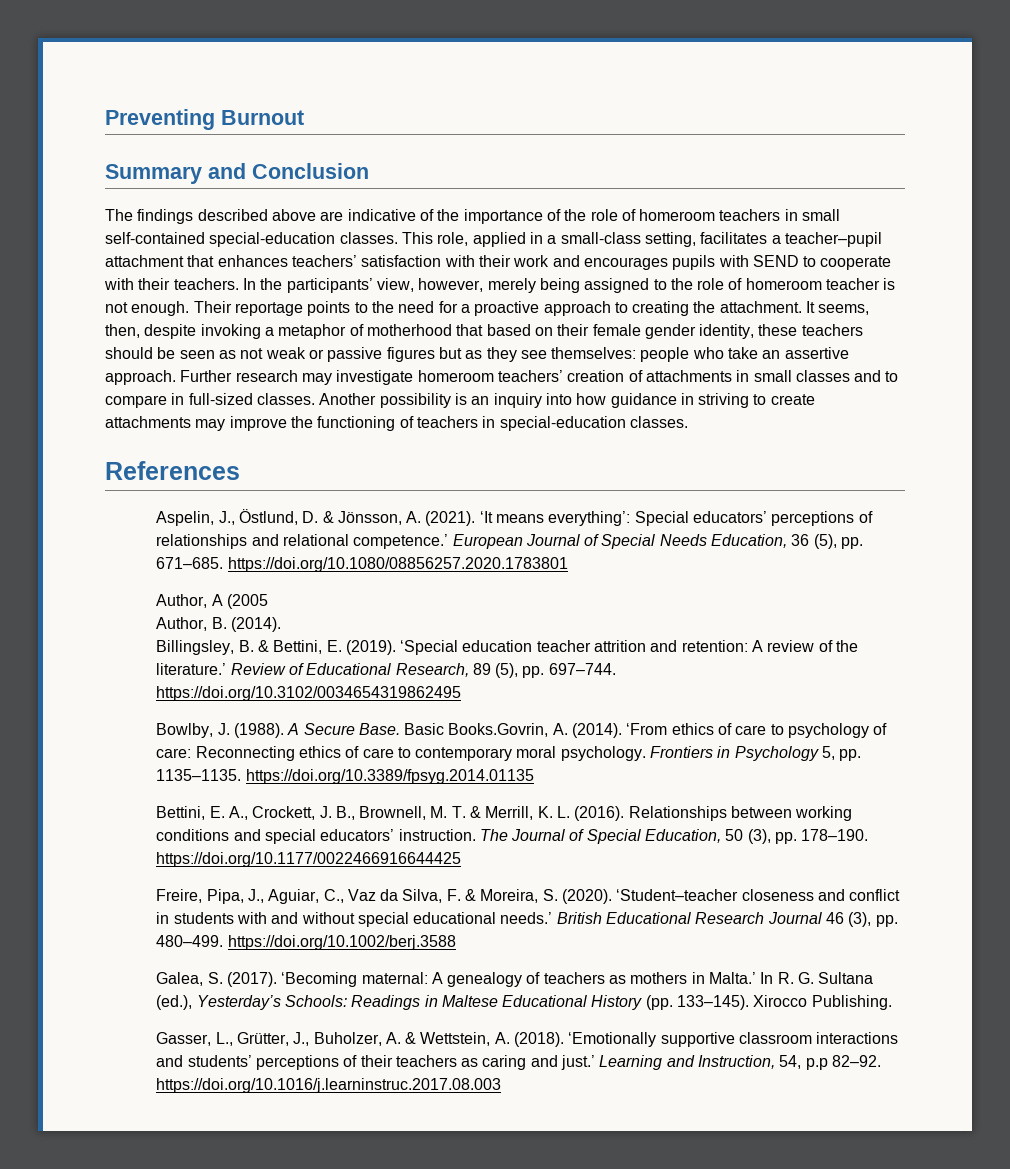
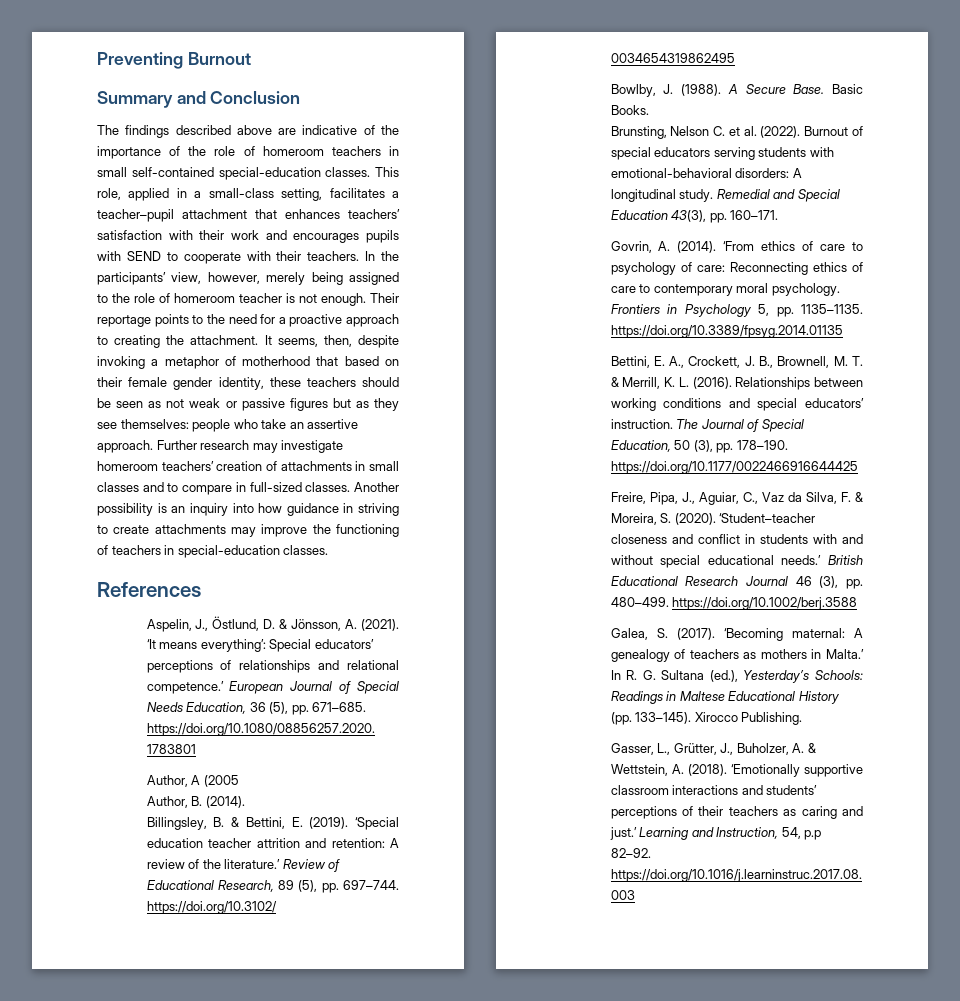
- Basic Books.Govrin, A. (2014).
+ Basic Books.
+ Brunsting, Nelson C. et al. (2022). Burnout of special educators serving students with emotional-behavioral disorders: A longitudinal study. Remedial and Special Education 43(3), pp. 160–171.
+ Govrin, A. (2014).

